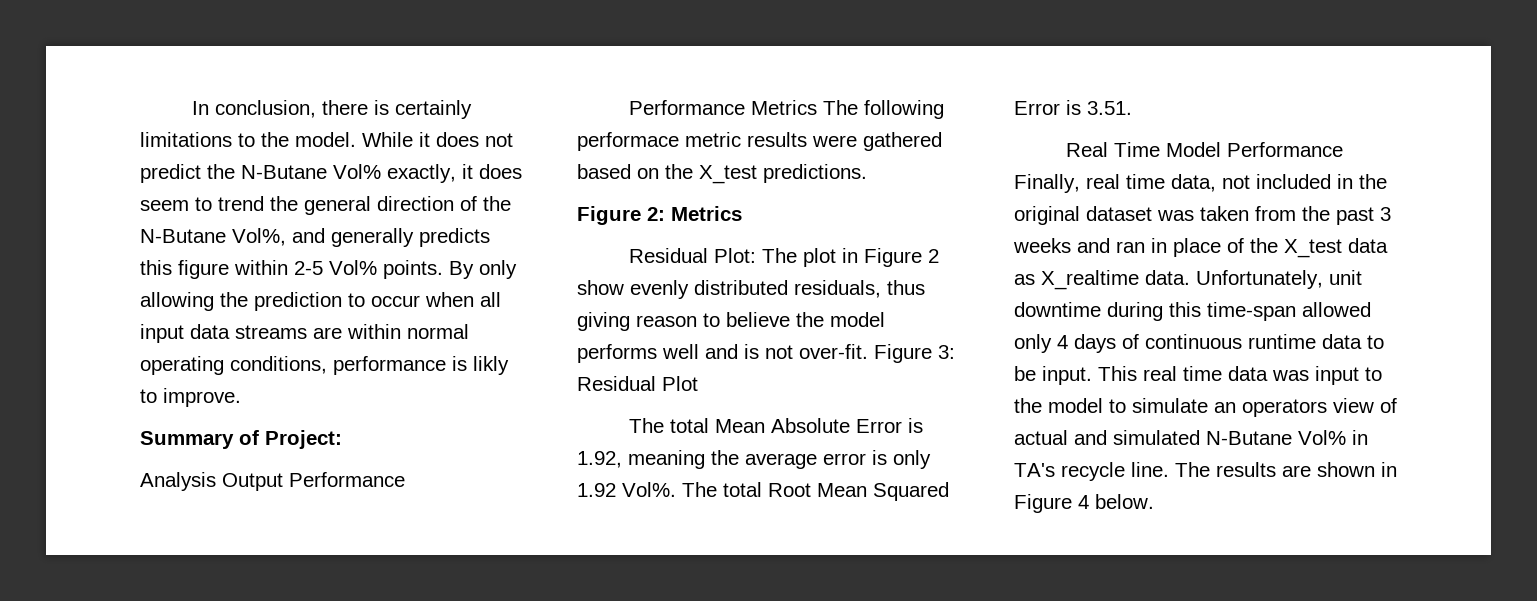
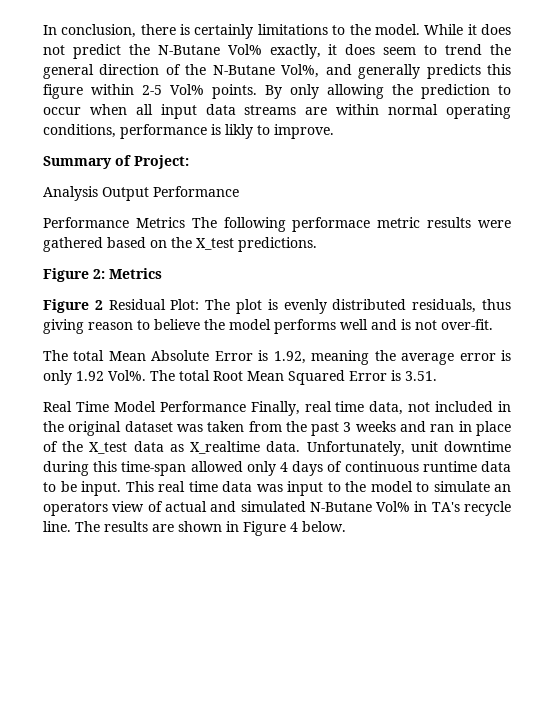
- Residual Plot: The plot in Figure 2 show evenly distributed residuals, thus giving reason to believe the model performs well and is not over-fit. Figure 3: Residual Plot
+ Figure 2 Residual Plot: The plot is evenly distributed residuals, thus giving reason to believe the model performs well and is not over-fit.

